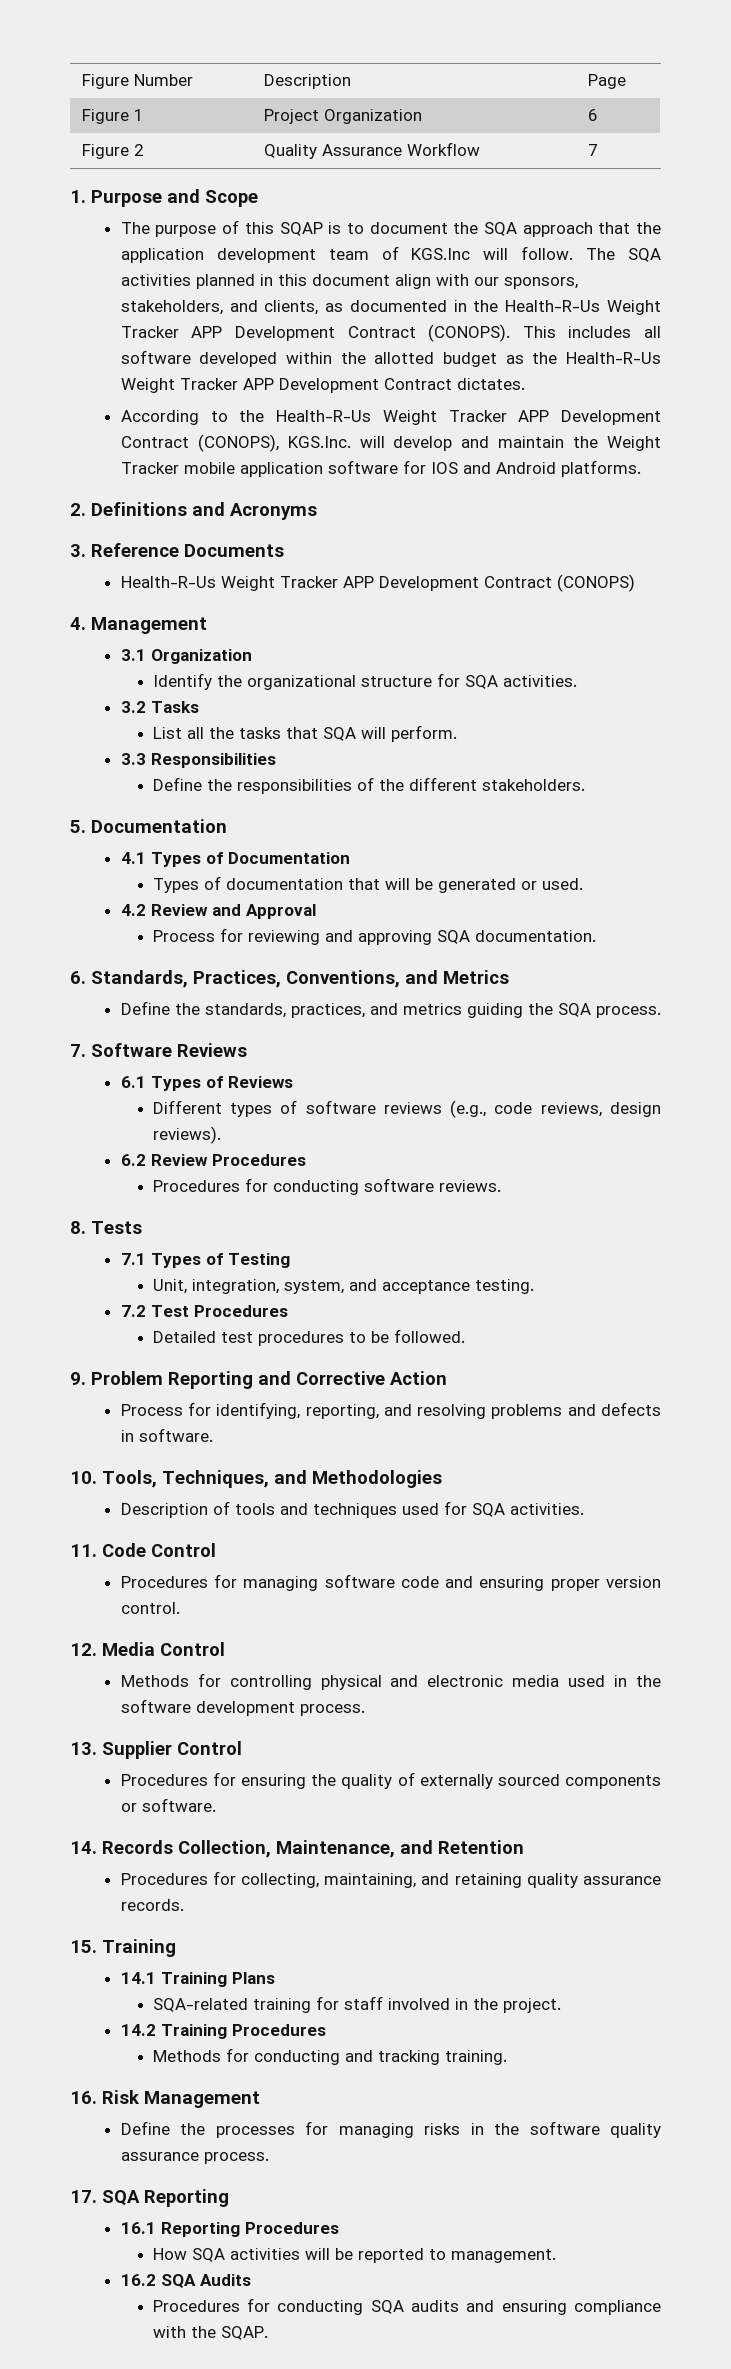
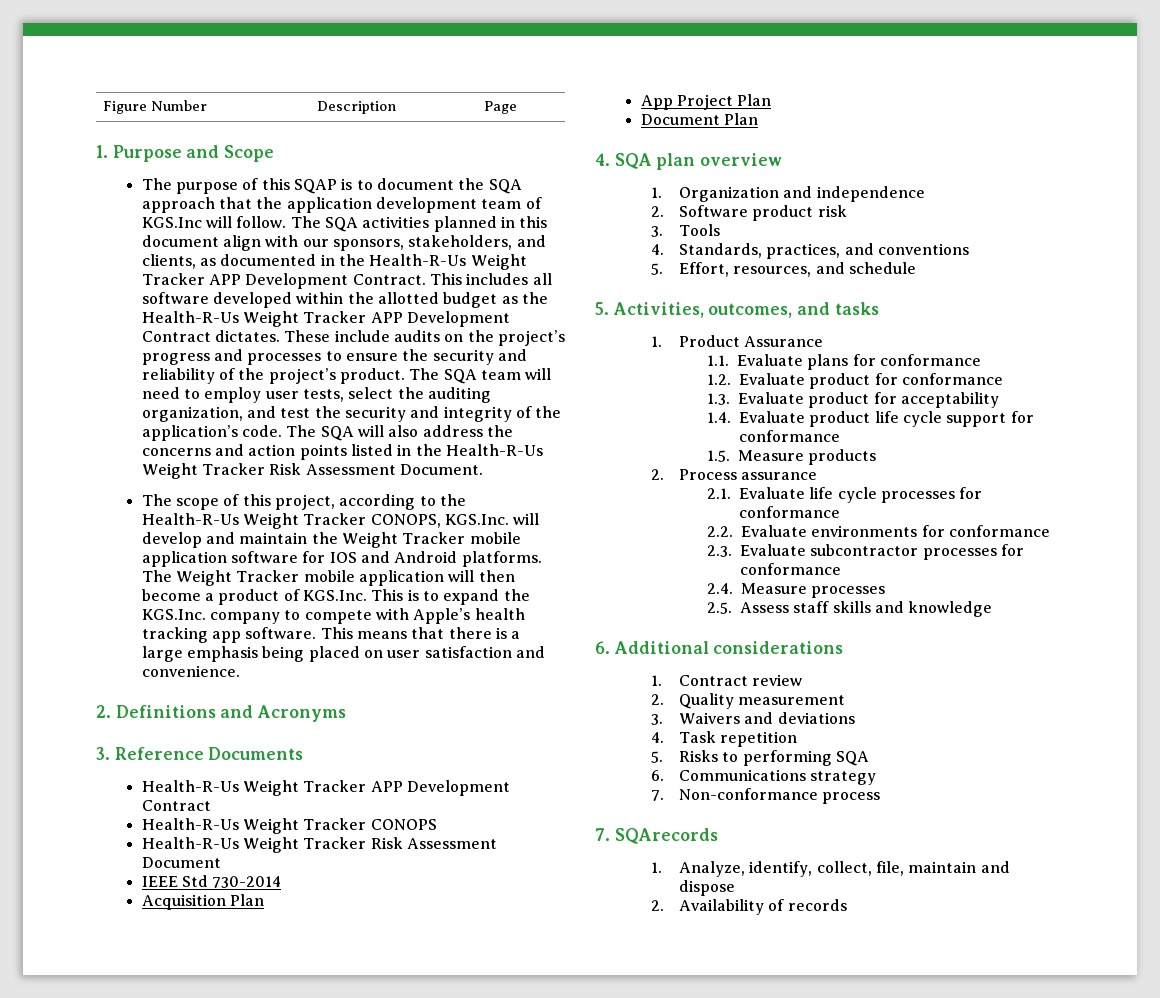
- Figure 1 | Project Organization | 6
- Figure 2 | Quality Assurance Workflow | 7
- The SQA activities planned in this document align with our sponsors, stakeholders, and clients, as documented in the Health-R-Us Weight Tracker APP Development Contract (CONOPS).
+ The SQA activities planned in this document align with our sponsors, stakeholders, and clients, as documented in the Health-R-Us Weight Tracker APP Development Contract.
- This includes all software developed within the allotted budget as the Health-R-Us Weight Tracker APP Development Contract dictates.
- According to the Health-R-Us Weight Tracker APP Development Contract (CONOPS), KGS.Inc. will develop and maintain the Weight Tracker mobile application software for IOS and Android platforms.
+ This includes all software developed within the allotted budget as the Health-R-Us Weight Tracker APP Development Contract dictates. These include audits on the project’s progress and processes to ensure the security and reliability of the project’s product. The SQA team will need to employ user tests, select the auditing organization, and test the security and integrity of the application’s code. The SQA will also address the concerns and action points listed in the Health-R-Us Weight Tracker Risk Assessment Document.
+ The scope of this project, according to the Health-R-Us Weight Tracker CONOPS, KGS.Inc. will develop and maintain the Weight Tracker mobile application software for IOS and Android platforms. The Weight Tracker mobile application will then become a product of KGS.Inc. This is to expand the KGS.Inc. company to compete with Apple’s health tracking app software. This means that there is a large emphasis being placed on user satisfaction and convenience.
  3. Reference Documents
- Health-R-Us Weight Tracker APP Development Contract (CONOPS)
- 4. Management
- 3.1 Organization
- Identify the organizational structure for SQA activities.
- 3.2 Tasks
- List all the tasks that SQA will perform.
- 3.3 Responsibilities
- Define the responsibilities of the different stakeholders.
- 5. Documentation
- 4.1 Types of Documentation
- Types of documentation that will be generated or used.
- 4.2 Review and Approval
- Process for reviewing and approving SQA documentation.
- 6. Standards, Practices, Conventions, and Metrics
- Define the standards, practices, and metrics guiding the SQA process.
- 7. Software Reviews
- 6.1 Types of Reviews
- Different types of software reviews (e.g., code reviews, design reviews).
- 6.2 Review Procedures
- Procedures for conducting software reviews.
- 8. Tests
- 7.1 Types of Testing
- Unit, integration, system, and acceptance testing.
- 7.2 Test Procedures
- Detailed test procedures to be followed.
- 9. Problem Reporting and Corrective Action
- Process for identifying, reporting, and resolving problems and defects in software.
- 10. Tools, Techniques, and Methodologies
- Description of tools and techniques used for SQA activities.
- 11. Code Control
- Procedures for managing software code and ensuring proper version control.
- 12. Media Control
- Methods for controlling physical and electronic media used in the software development process.
- 13. Supplier Control
- Procedures for ensuring the quality of externally sourced components or software.
- 14. Records Collection, Maintenance, and Retention
- Procedures for collecting, maintaining, and retaining quality assurance records.
- 15. Training
- 14.1 Training Plans
- SQA-related training for staff involved in the project.
- 14.2 Training Procedures
- Methods for conducting and tracking training.
- 16. Risk Management
- Define the processes for managing risks in the software quality assurance process.
- 17. SQA Reporting
- 16.1 Reporting Procedures
- How SQA activities will be reported to management.
- 16.2 SQA Audits
- Procedures for conducting SQA audits and ensuring compliance with the SQAP.
+ Health-R-Us Weight Tracker APP Development Contract
+ Health-R-Us Weight Tracker CONOPS
+ Health-R-Us Weight Tracker Risk Assessment Document
+ IEEE Std 730-2014
+ Acquisition Plan
+ App Project Plan
+ Document Plan
+ 4. SQA plan overview
+ 1. Organization and independence
+ 2. Software product risk
+ 3. Tools
+ 4. Standards, practices, and conventions
+ 5. Effort, resources, and schedule
+ 5. Activities, outcomes, and tasks
+ 1. Product Assurance
+ 1.1. Evaluate plans for conformance
+ 1.2. Evaluate product for conformance
+ 1.3. Evaluate product for acceptability
+ 1.4. Evaluate product life cycle support for conformance
+ 1.5. Measure products
+ 2. Process assurance
+ 2.1. Evaluate life cycle processes for conformance
+ 2.2. Evaluate environments for conformance
+ 2.3. Evaluate subcontractor processes for conformance
+ 2.4. Measure processes
+ 2.5. Assess staff skills and knowledge
+ 6. Additional considerations
+ 1. Contract review
+ 2. Quality measurement
+ 3. Waivers and deviations
+ 4. Task repetition
+ 5. Risks to performing SQA
+ 6. Communications strategy
+ 7. Non-conformance process
+ 7. SQArecords
+ 1. Analyze, identify, collect, file, maintain and dispose
+ 2. Availability of records

